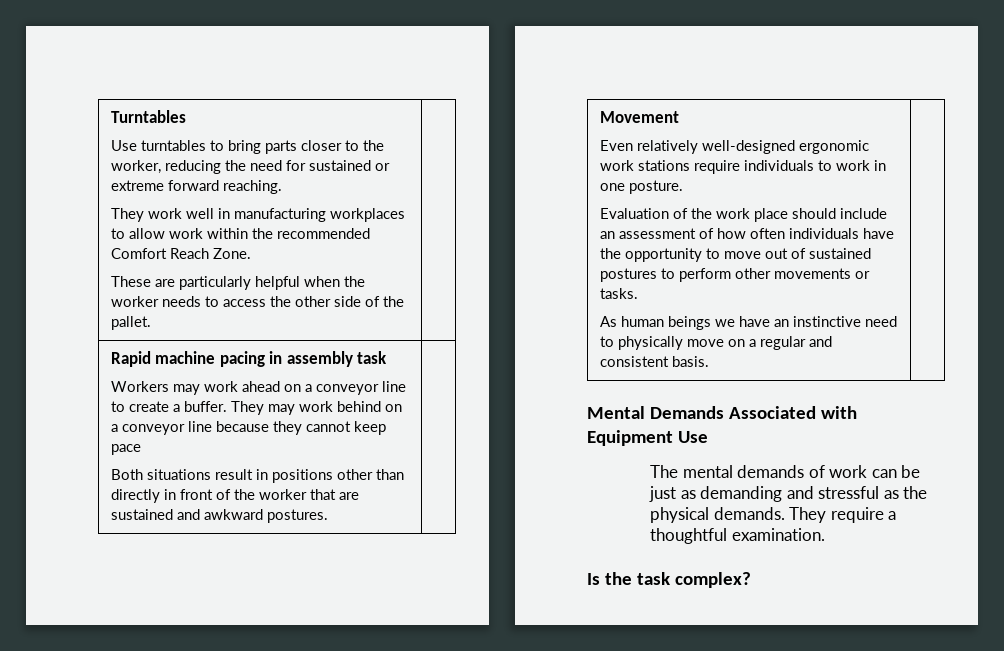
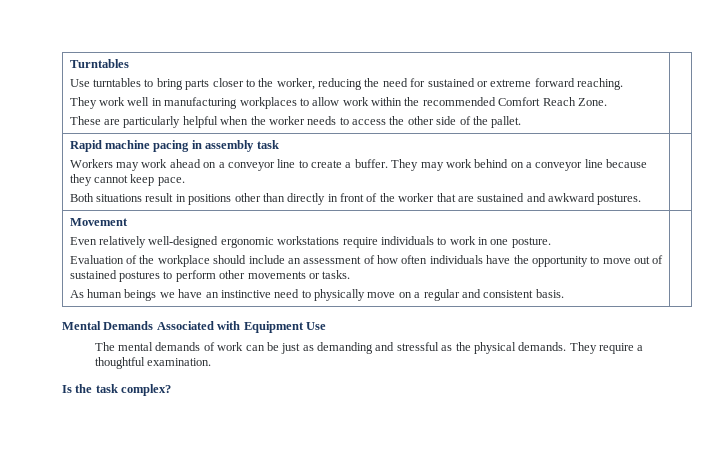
- They may work behind on a conveyor line because they cannot keep pace
+ They may work behind on a conveyor line because they cannot keep pace.
- Even relatively well-designed ergonomic work stations require individuals to work in one posture.
+ Even relatively well-designed ergonomic workstations require individuals to work in one posture.
- Evaluation of the work place should include an assessment of how often individuals have the opportunity to move out of sustained postures to perform other movements or tasks.
+ Evaluation of the workplace should include an assessment of how often individuals have the opportunity to move out of sustained postures to perform other movements or tasks.

